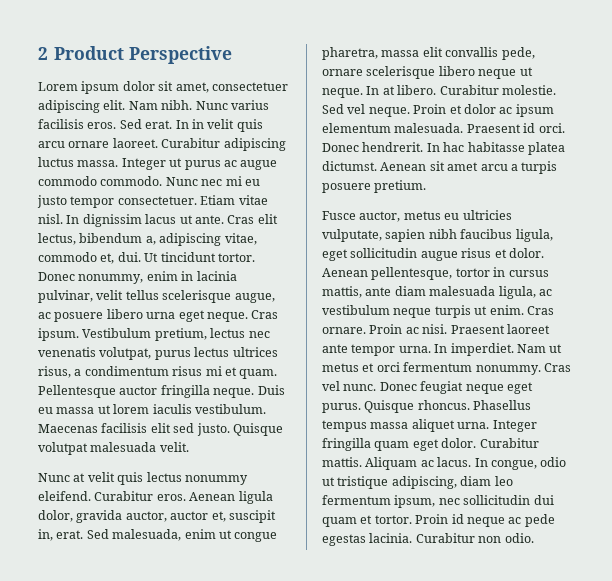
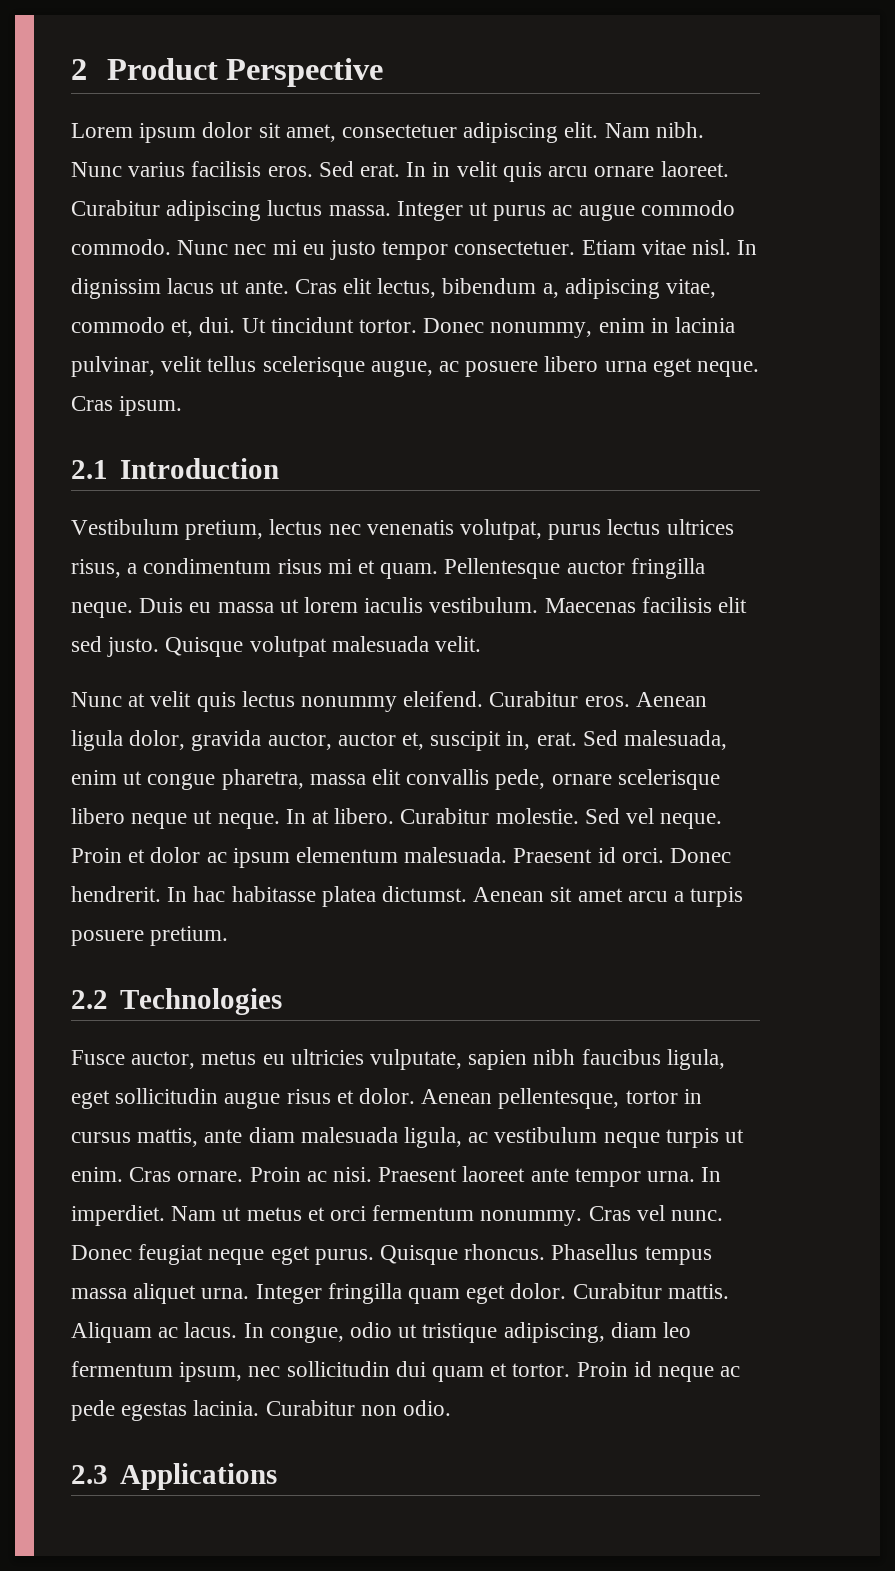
- Cras ipsum. Vestibulum pretium, lectus nec venenatis volutpat, purus lectus ultrices risus, a condimentum risus mi et quam.
+ Cras ipsum.
+ 2.1 Introduction
+ Vestibulum pretium, lectus nec venenatis volutpat, purus lectus ultrices risus, a condimentum risus mi et quam.
+ 2.2 Technologies
+ 2.3 Applications

